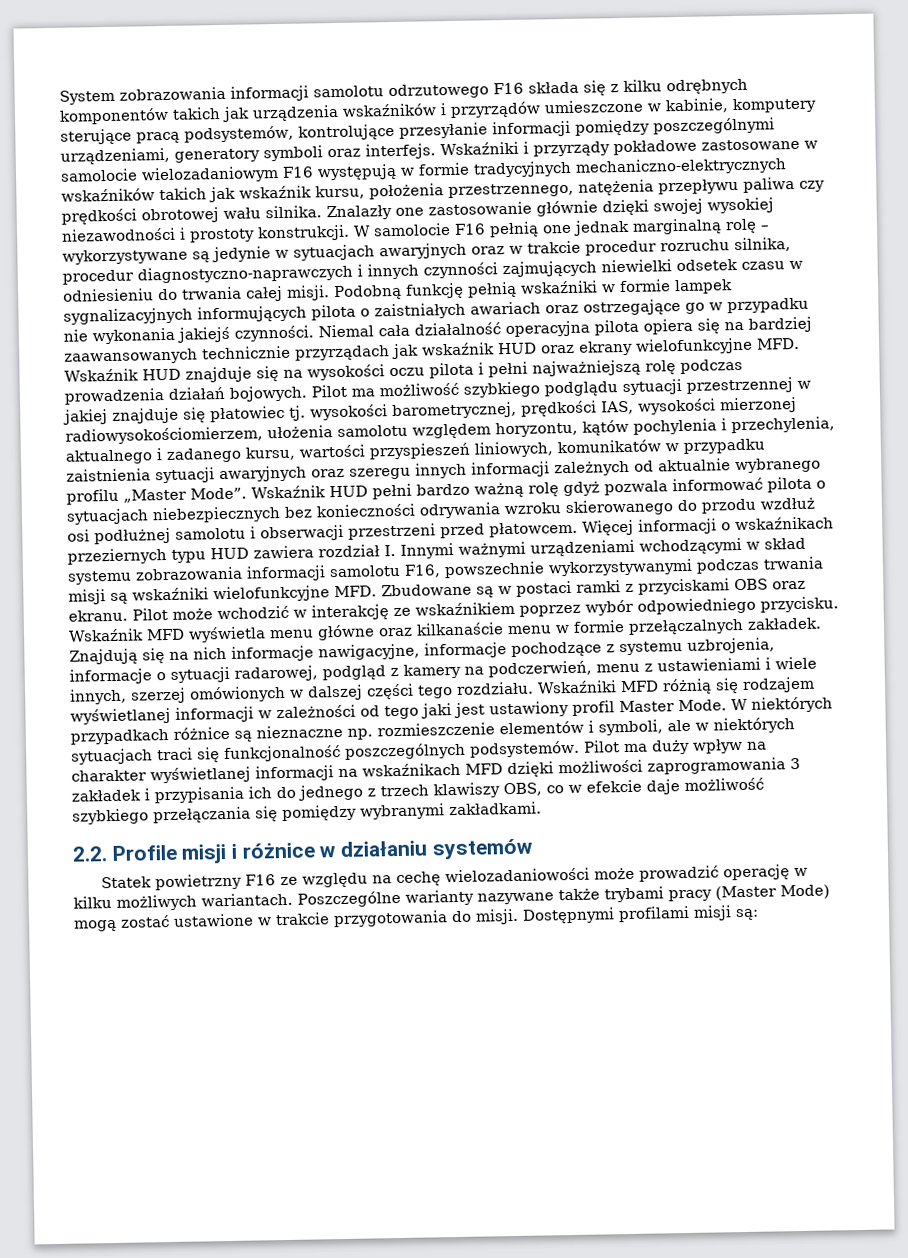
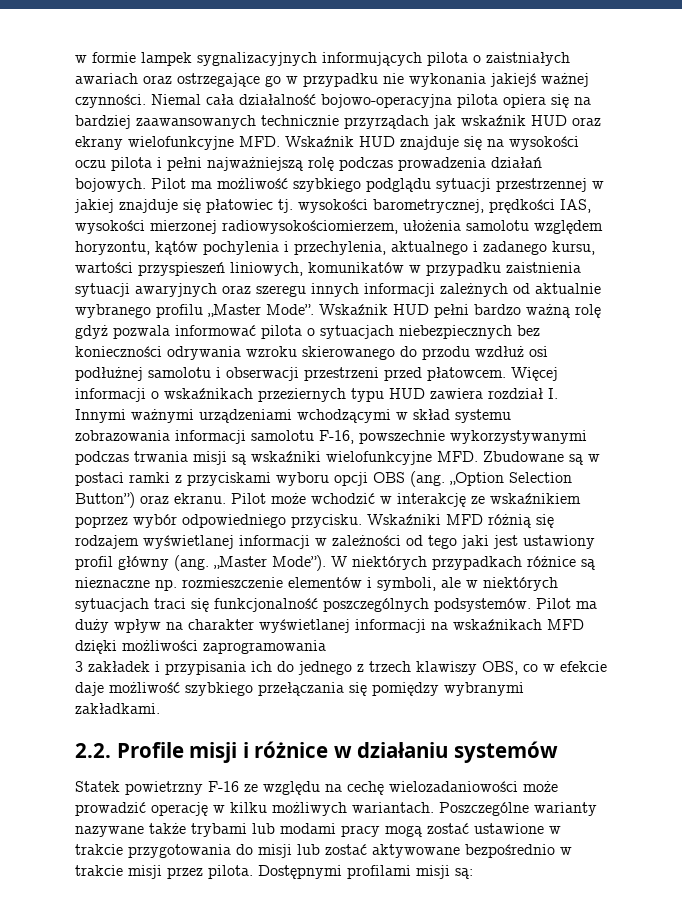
- System zobrazowania informacji samolotu odrzutowego F16 składa się z kilku odrębnych komponentów takich jak urządzenia wskaźników i przyrządów umieszczone w kabinie, komputery sterujące pracą podsystemów, kontrolujące przesyłanie informacji pomiędzy poszczególnymi urządzeniami, generatory symboli oraz interfejs. Wskaźniki i przyrządy pokładowe zastosowane w samolocie wielozadaniowym F16 występują w formie tradycyjnych mechaniczno-elektrycznych wskaźników takich jak wskaźnik kursu, położenia przestrzennego, natężenia przepływu paliwa czy prędkości obrotowej wału silnika. Znalazły one zastosowanie głównie dzięki swojej wysokiej niezawodności i prostoty konstrukcji. W samolocie F16 pełnią one jednak marginalną rolę – wykorzystywane są jedynie w sytuacjach awaryjnych oraz w trakcie procedur rozruchu silnika, procedur diagnostyczno-naprawczych i innych czynności zajmujących niewielki odsetek czasu w odniesieniu do trwania całej misji. Podobną funkcję pełnią wskaźniki w formie lampek sygnalizacyjnych informujących pilota o zaistniałych awariach oraz ostrzegające go w przypadku nie wykonania jakiejś czynności.
+ w formie lampek sygnalizacyjnych informujących pilota o zaistniałych awariach oraz ostrzegające go w przypadku nie wykonania jakiejś ważnej czynności.
- Niemal cała działalność operacyjna pilota opiera się na bardziej zaawansowanych technicznie przyrządach jak wskaźnik HUD oraz ekrany wielofunkcyjne MFD. Wskaźnik HUD znajduje się na wysokości oczu pilota i pełni najważniejszą rolę podczas prowadzenia działań bojowych.
+ Niemal cała działalność bojowo-operacyjna pilota opiera się na bardziej zaawansowanych technicznie przyrządach jak wskaźnik HUD oraz ekrany wielofunkcyjne MFD. Wskaźnik HUD znajduje się na wysokości oczu pilota i pełni najważniejszą rolę podczas prowadzenia działań bojowych.
- Więcej informacji o wskaźnikach przeziernych typu HUD zawiera rozdział I. Innymi ważnymi urządzeniami wchodzącymi w skład systemu zobrazowania informacji samolotu F16, powszechnie wykorzystywanymi podczas trwania misji są wskaźniki wielofunkcyjne MFD. Zbudowane są w postaci ramki z przyciskami OBS oraz ekranu.
+ Więcej informacji o wskaźnikach przeziernych typu HUD zawiera rozdział I. Innymi ważnymi urządzeniami wchodzącymi w skład systemu zobrazowania informacji samolotu F-16, powszechnie wykorzystywanymi podczas trwania misji są wskaźniki wielofunkcyjne MFD. Zbudowane są w postaci ramki z przyciskami wyboru opcji OBS (ang. „Option Selection Button”) oraz ekranu.
- Wskaźnik MFD wyświetla menu główne oraz kilkanaście menu w formie przełączalnych zakładek. Znajdują się na nich informacje nawigacyjne, informacje pochodzące z systemu uzbrojenia, informacje o sytuacji radarowej, podgląd z kamery na podczerwień, menu z ustawieniami i wiele innych, szerzej omówionych w dalszej części tego rozdziału.
- Wskaźniki MFD różnią się rodzajem wyświetlanej informacji w zależności od tego jaki jest ustawiony profil Master Mode.
+ Wskaźniki MFD różnią się rodzajem wyświetlanej informacji w zależności od tego jaki jest ustawiony profil główny (ang. „Master Mode”).
- Pilot ma duży wpływ na charakter wyświetlanej informacji na wskaźnikach MFD dzięki możliwości zaprogramowania 3 zakładek i przypisania ich do jednego z trzech klawiszy OBS, co w efekcie daje możliwość szybkiego przełączania się pomiędzy wybranymi zakładkami.
+ Pilot ma duży wpływ na charakter wyświetlanej informacji na wskaźnikach MFD dzięki możliwości zaprogramowania
+ 3 zakładek i przypisania ich do jednego z trzech klawiszy OBS, co w efekcie daje możliwość szybkiego przełączania się pomiędzy wybranymi zakładkami.
- Statek powietrzny F16 ze względu na cechę wielozadaniowości może prowadzić operację w kilku możliwych wariantach.
+ Statek powietrzny F-16 ze względu na cechę wielozadaniowości może prowadzić operację w kilku możliwych wariantach.
- Poszczególne warianty nazywane także trybami pracy (Master Mode) mogą zostać ustawione w trakcie przygotowania do misji.
+ Poszczególne warianty nazywane także trybami lub modami pracy mogą zostać ustawione w trakcie przygotowania do misji lub zostać aktywowane bezpośrednio w trakcie misji przez pilota.

